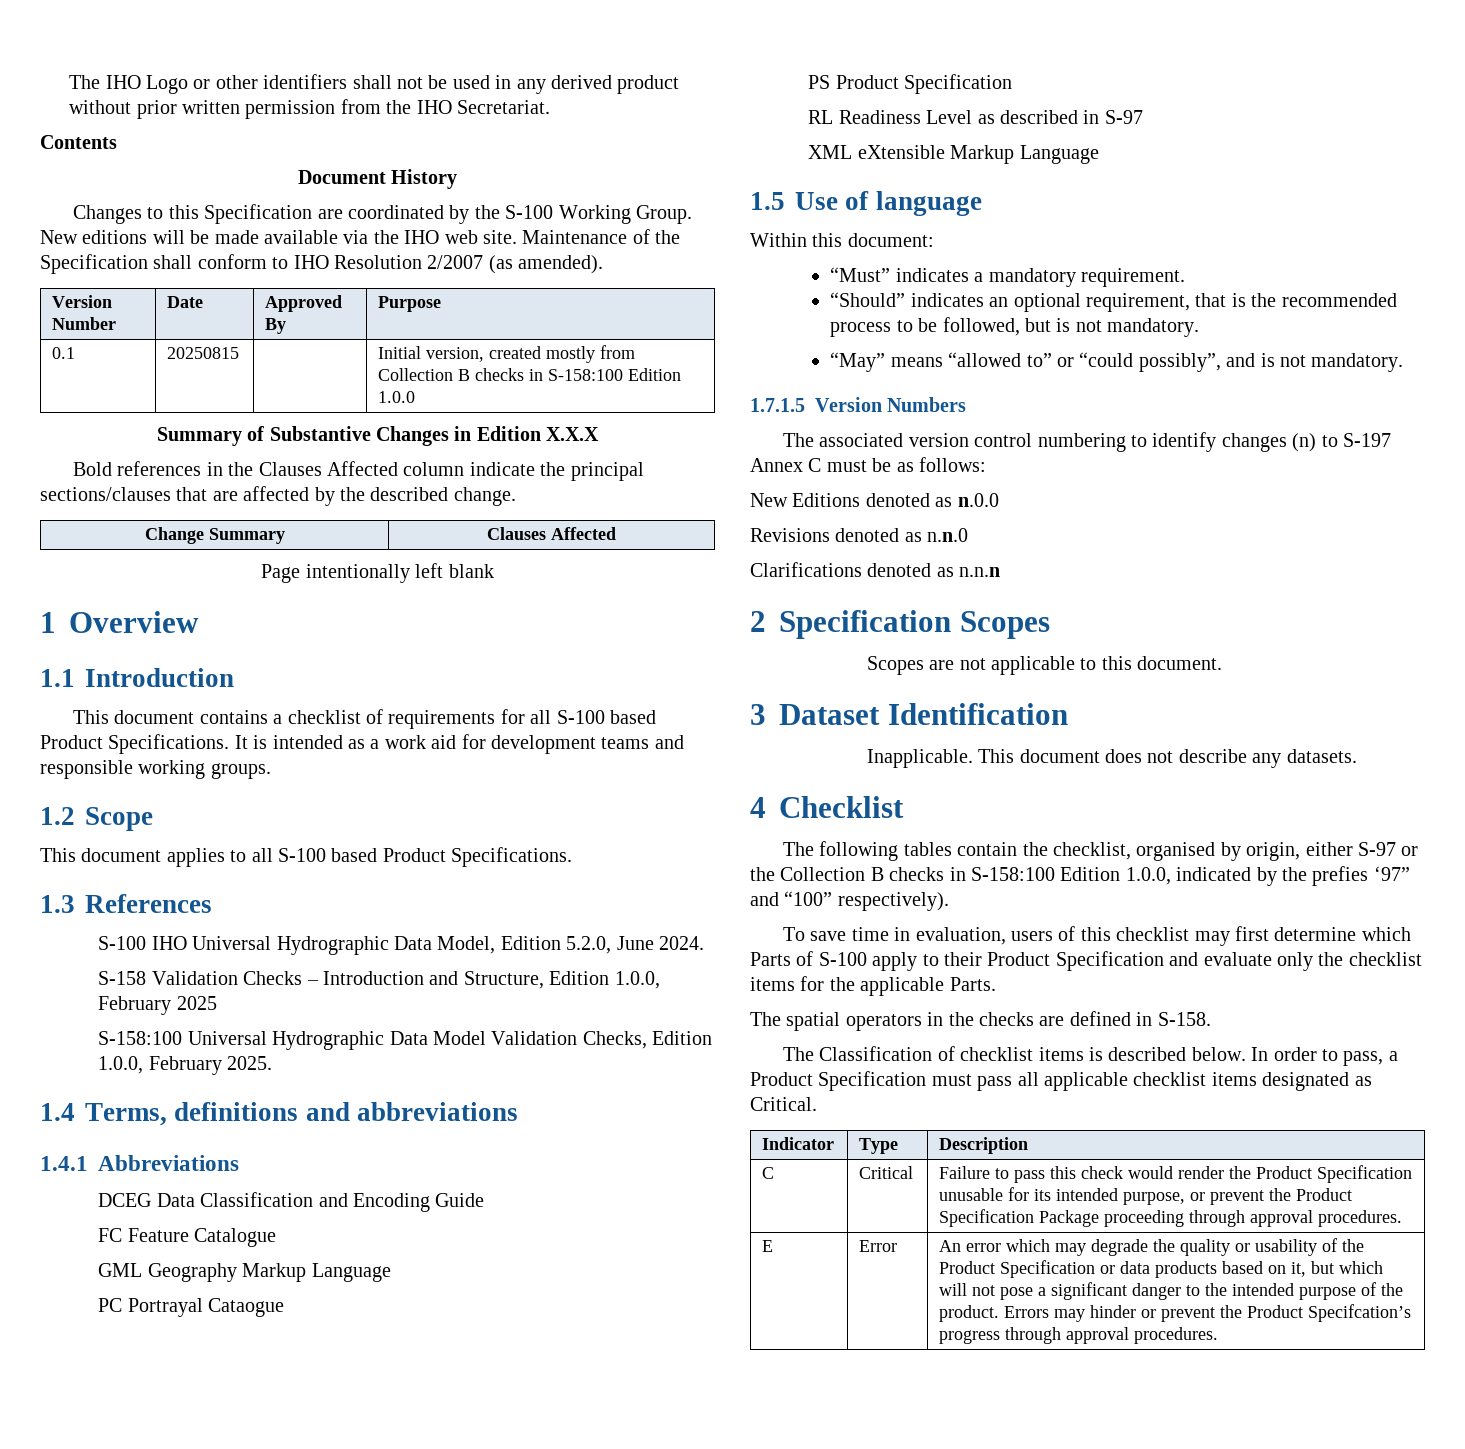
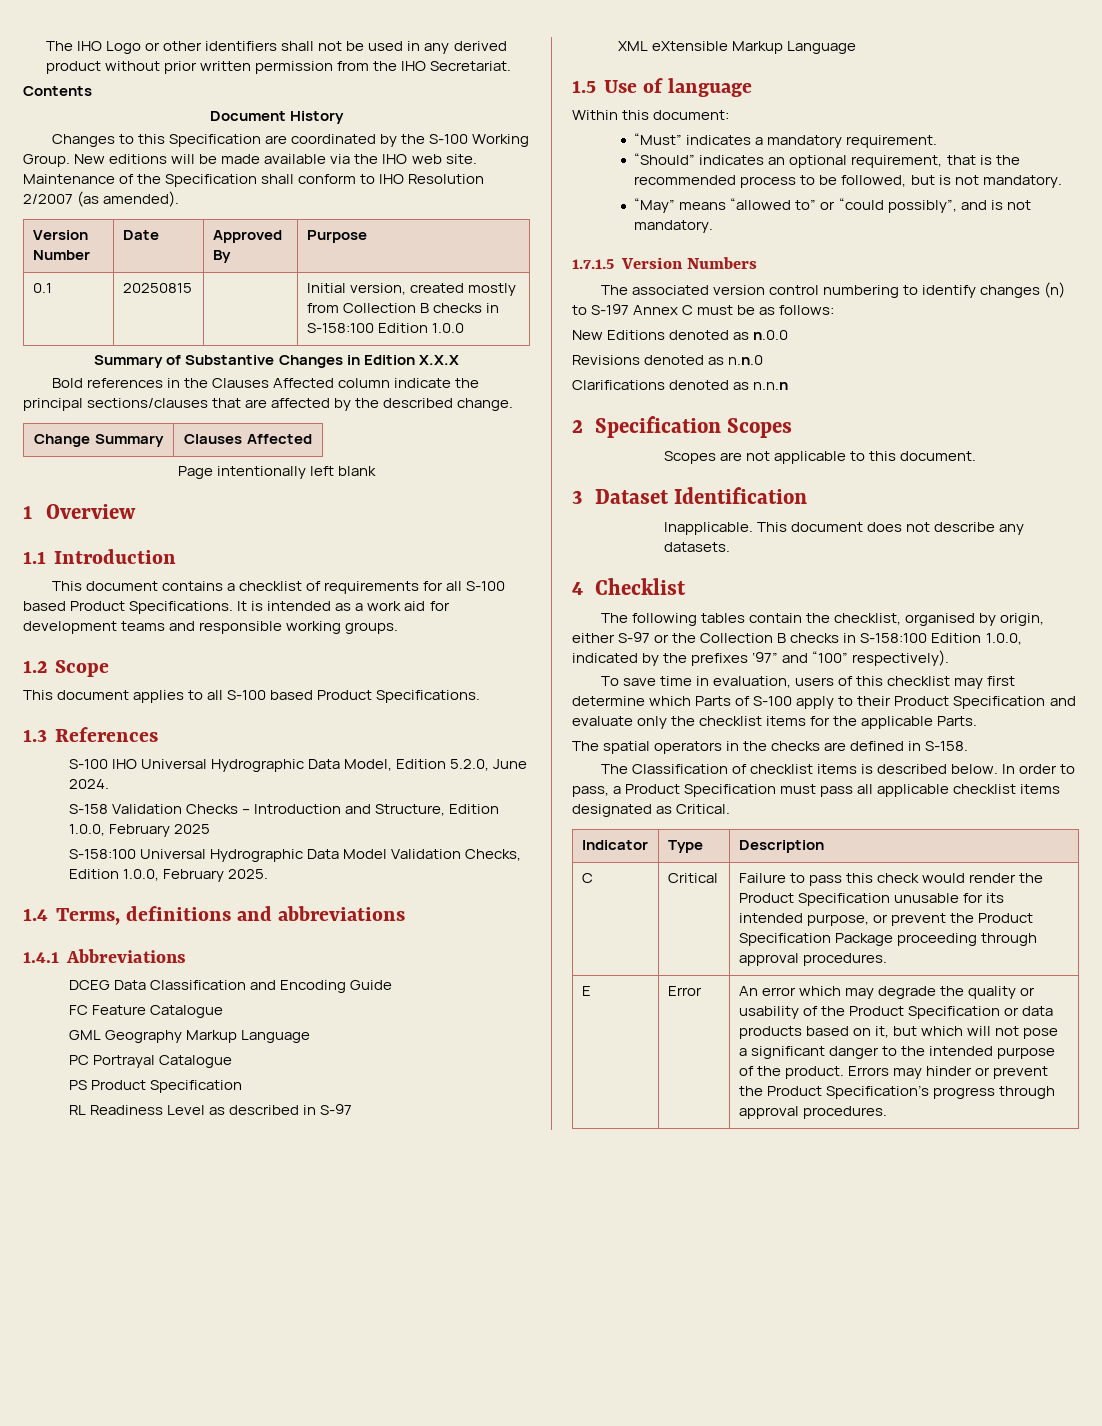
- PC Portrayal Cataogue
+ PC Portrayal Catalogue
- The following tables contain the checklist, organised by origin, either S-97 or the Collection B checks in S-158:100 Edition 1.0.0, indicated by the prefies ‘97” and “100” respectively).
+ The following tables contain the checklist, organised by origin, either S-97 or the Collection B checks in S-158:100 Edition 1.0.0, indicated by the prefixes ‘97” and “100” respectively).
- Errors may hinder or prevent the Product Specifcation’s progress through approval procedures.
+ Errors may hinder or prevent the Product Specification’s progress through approval procedures.

